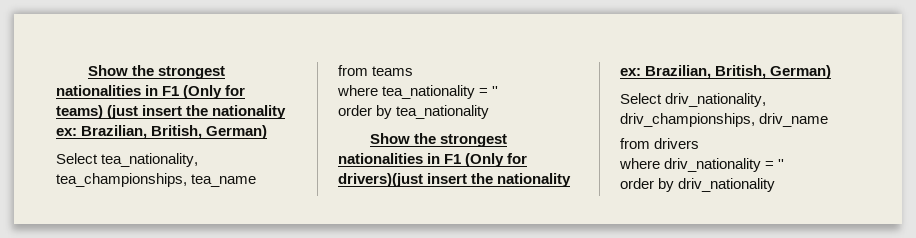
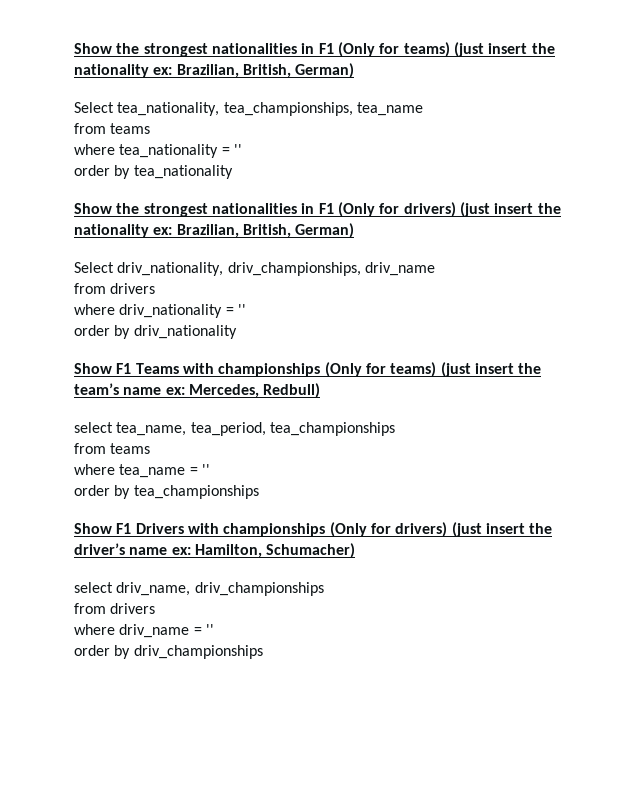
- Show the strongest nationalities in F1 (Only for drivers)(just insert the nationality ex: Brazilian, British, German)
+ Show the strongest nationalities in F1 (Only for drivers) (just insert the nationality ex: Brazilian, British, German)
+ Show F1 Teams with championships (Only for teams) (just insert the team’s name ex: Mercedes, Redbull)
+ select tea_name, tea_period, tea_championships
+ from teams
+ where tea_name = ''
+ order by tea_championships
+ Show F1 Drivers with championships (Only for drivers) (just insert the driver’s name ex: Hamilton, Schumacher)
+ select driv_name, driv_championships
+ from drivers
+ where driv_name = ''
+ order by driv_championships

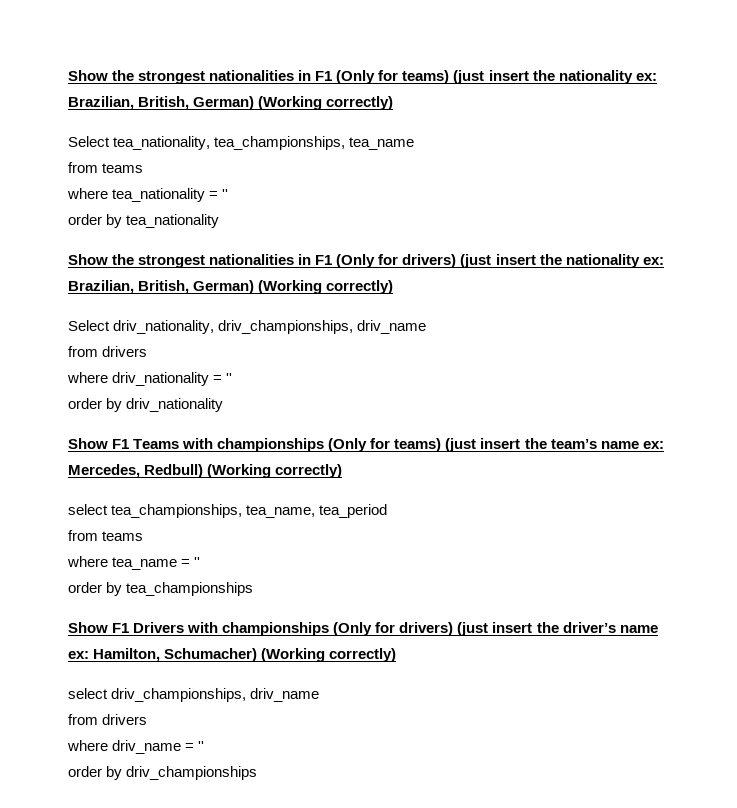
- Show the strongest nationalities in F1 (Only for teams) (just insert the nationality ex: Brazilian, British, German)
+ Show the strongest nationalities in F1 (Only for teams) (just insert the nationality ex: Brazilian, British, German) (Working correctly)
- Show the strongest nationalities in F1 (Only for drivers) (just insert the nationality ex: Brazilian, British, German)
+ Show the strongest nationalities in F1 (Only for drivers) (just insert the nationality ex: Brazilian, British, German) (Working correctly)
- Show F1 Teams with championships (Only for teams) (just insert the team’s name ex: Mercedes, Redbull)
- select tea_name, tea_period, tea_championships
+ Show F1 Teams with championships (Only for teams) (just insert the team’s name ex: Mercedes, Redbull) (Working correctly)
+ select tea_championships, tea_name, tea_period
- Show F1 Drivers with championships (Only for drivers) (just insert the driver’s name ex: Hamilton, Schumacher)
- select driv_name, driv_championships
+ Show F1 Drivers with championships (Only for drivers) (just insert the driver’s name ex: Hamilton, Schumacher) (Working correctly)
+ select driv_championships, driv_name

